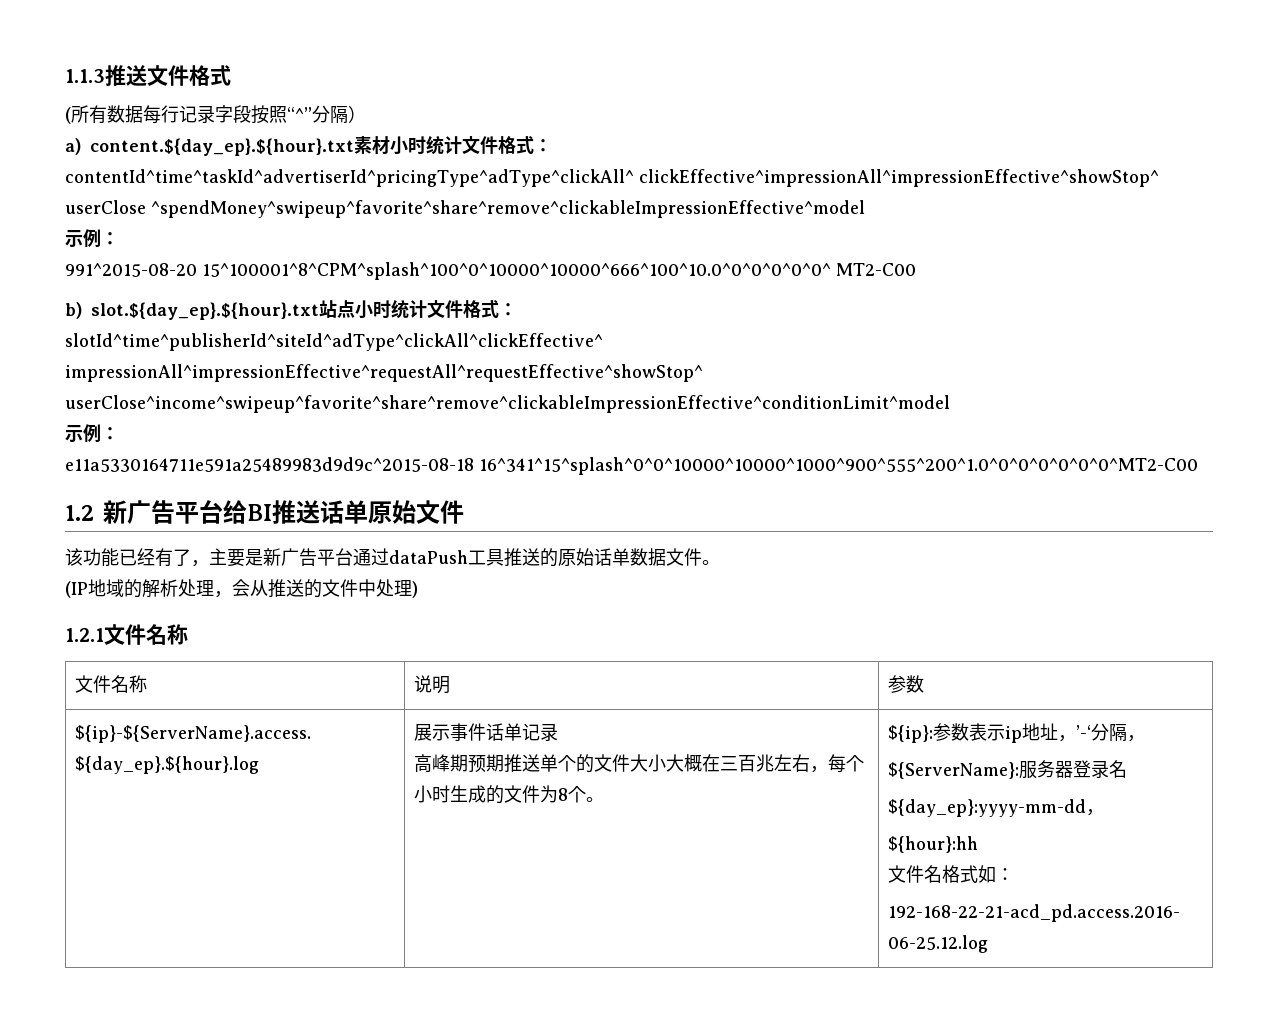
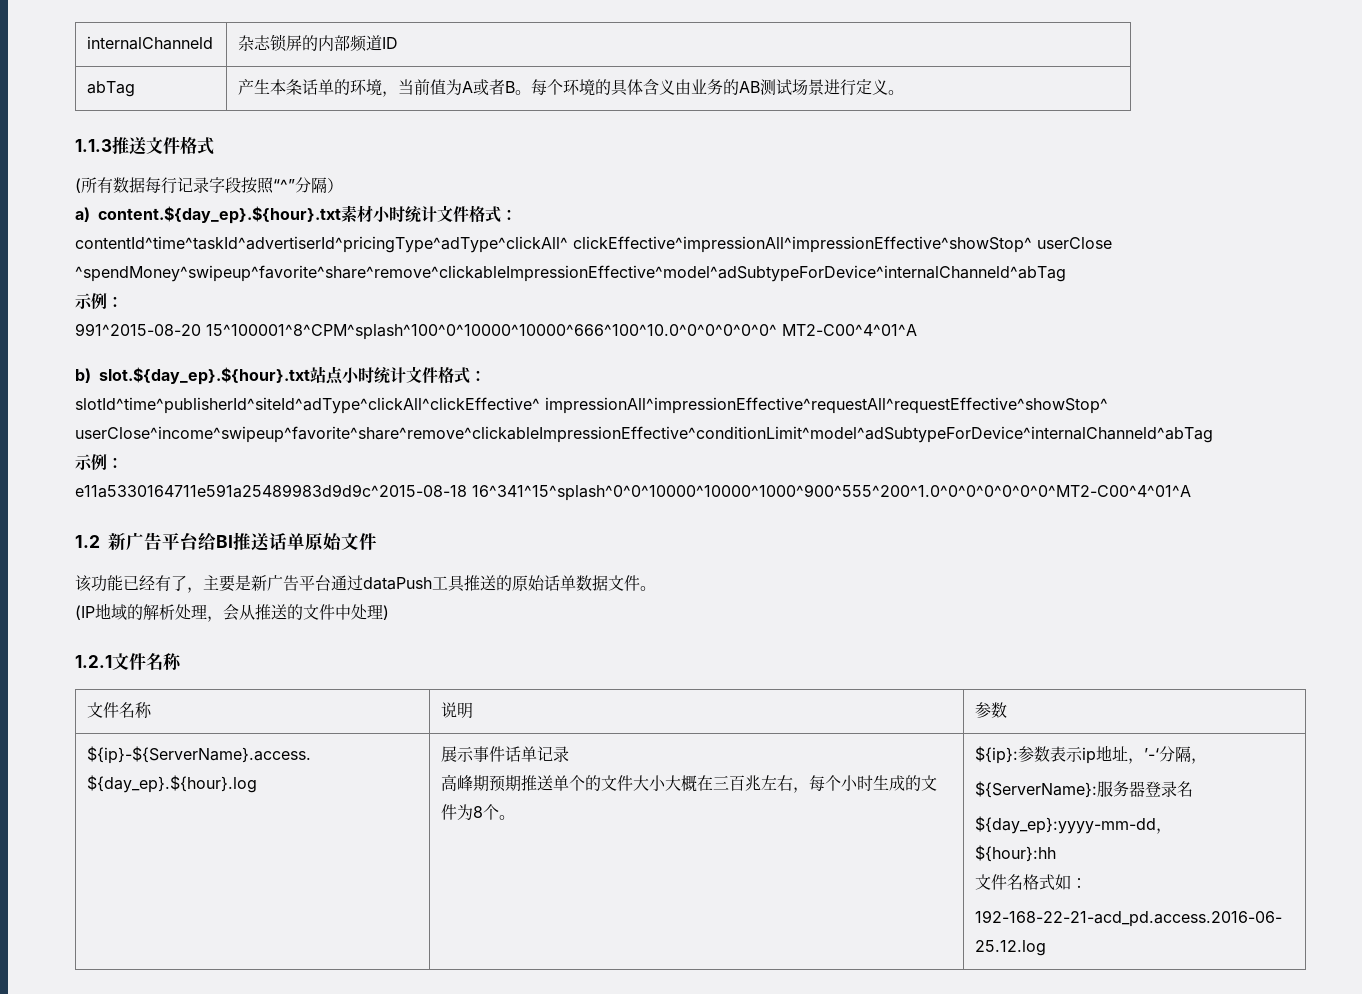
+ internalChanneld | 杂志锁屏的内部频道ID
+ abTag | 产生本条话单的环境，当前值为A或者B。每个环境的具体含义由业务的AB测试场景进行定义。
- contentId^time^taskId^advertiserId^pricingType^adType^clickAll^ clickEffective^impressionAll^impressionEffective^showStop^ userClose ^spendMoney^swipeup^favorite^share^remove^clickableImpressionEffective^model
+ contentId^time^taskId^advertiserId^pricingType^adType^clickAll^ clickEffective^impressionAll^impressionEffective^showStop^ userClose ^spendMoney^swipeup^favorite^share^remove^clickableImpressionEffective^model^adSubtypeForDevice^internalChanneld^abTag
- 991^2015-08-20 15^100001^8^CPM^splash^100^0^10000^10000^666^100^10.0^0^0^0^0^0^ MT2-C00
+ 991^2015-08-20 15^100001^8^CPM^splash^100^0^10000^10000^666^100^10.0^0^0^0^0^0^ MT2-C00^4^01^A
- slotId^time^publisherId^siteId^adType^clickAll^clickEffective^ impressionAll^impressionEffective^requestAll^requestEffective^showStop^ userClose^income^swipeup^favorite^share^remove^clickableImpressionEffective^conditionLimit^model
+ slotId^time^publisherId^siteId^adType^clickAll^clickEffective^ impressionAll^impressionEffective^requestAll^requestEffective^showStop^ userClose^income^swipeup^favorite^share^remove^clickableImpressionEffective^conditionLimit^model^adSubtypeForDevice^internalChanneld^abTag
- e11a5330164711e591a25489983d9d9c^2015-08-18 16^341^15^splash^0^0^10000^10000^1000^900^555^200^1.0^0^0^0^0^0^0^MT2-C00
+ e11a5330164711e591a25489983d9d9c^2015-08-18 16^341^15^splash^0^0^10000^10000^1000^900^555^200^1.0^0^0^0^0^0^0^MT2-C00^4^01^A

